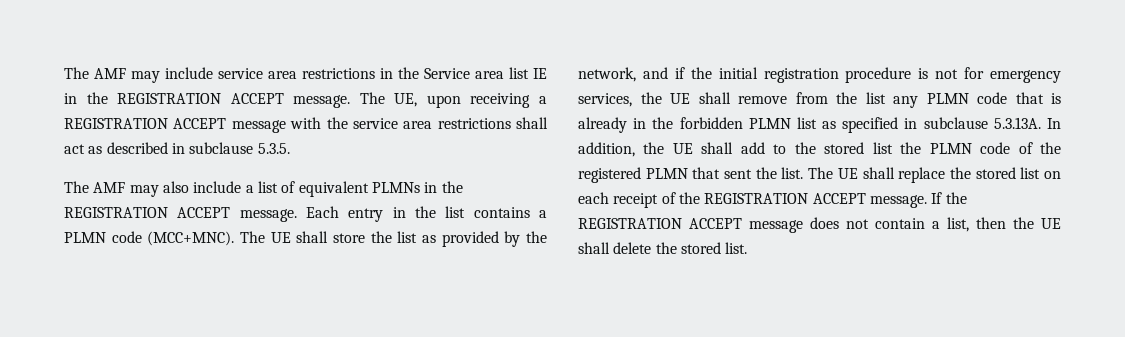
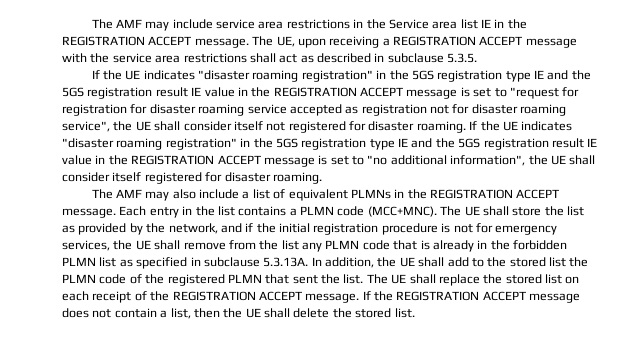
+ If the UE indicates "disaster roaming registration" in the 5GS registration type IE and the 5GS registration result IE value in the REGISTRATION ACCEPT message is set to "request for registration for disaster roaming service accepted as registration not for disaster roaming service", the UE shall consider itself not registered for disaster roaming. If the UE indicates "disaster roaming registration" in the 5GS registration type IE and the 5GS registration result IE value in the REGISTRATION ACCEPT message is set to "no additional information", the UE shall consider itself registered for disaster roaming.

